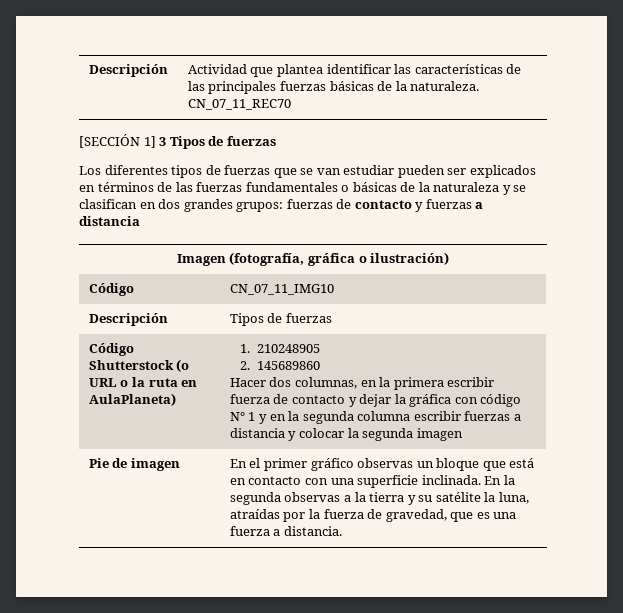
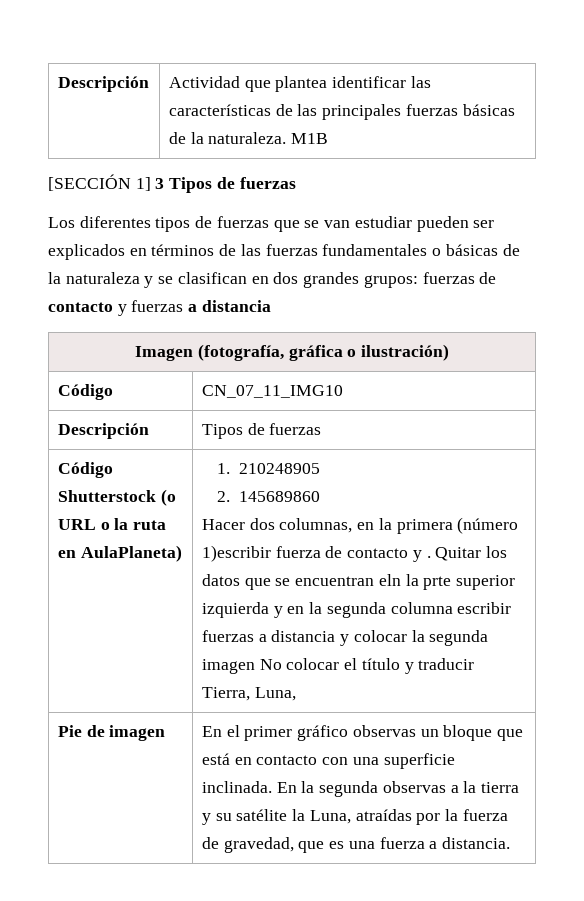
- Descripción | Actividad que plantea identificar las características de las principales fuerzas básicas de la naturaleza. CN_07_11_REC70
+ Descripción | Actividad que plantea identificar las características de las principales fuerzas básicas de la naturaleza. M1B
- Hacer dos columnas, en la primera escribir fuerza de contacto y dejar la gráfica con código N° 1 y en la segunda columna escribir fuerzas a distancia y colocar la segunda imagen
+ Hacer dos columnas, en la primera (número 1)escribir fuerza de contacto y . Quitar los datos que se encuentran eln la prte superior izquierda y en la segunda columna escribir fuerzas a distancia y colocar la segunda imagen No colocar el título y traducir Tierra, Luna,
- En la segunda observas a la tierra y su satélite la luna, atraídas por la fuerza de gravedad, que es una fuerza a distancia.
+ En la segunda observas a la tierra y su satélite la Luna, atraídas por la fuerza de gravedad, que es una fuerza a distancia.

